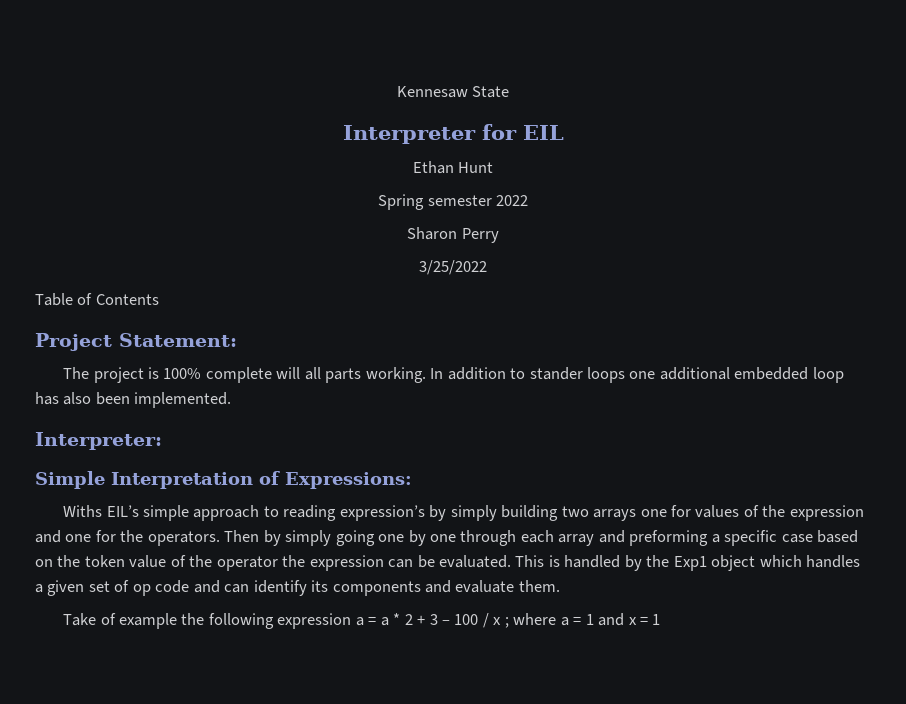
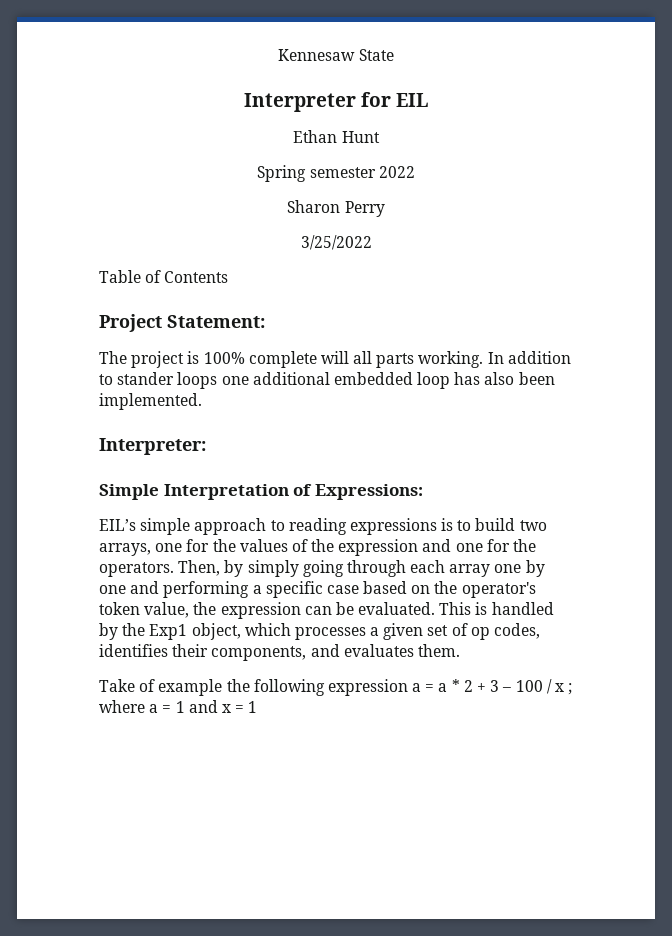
- Withs EIL’s simple approach to reading expression’s by simply building two arrays one for values of the expression and one for the operators.
+ EIL’s simple approach to reading expressions is to build two arrays, one for the values of the expression and one for the operators.
- Then by simply going one by one through each array and preforming a specific case based on the token value of the operator the expression can be evaluated.
+ Then, by simply going through each array one by one and performing a specific case based on the operator's token value, the expression can be evaluated.
- This is handled by the Exp1 object which handles a given set of op code and can identify its components and evaluate them.
+ This is handled by the Exp1 object, which processes a given set of op codes, identifies their components, and evaluates them.

